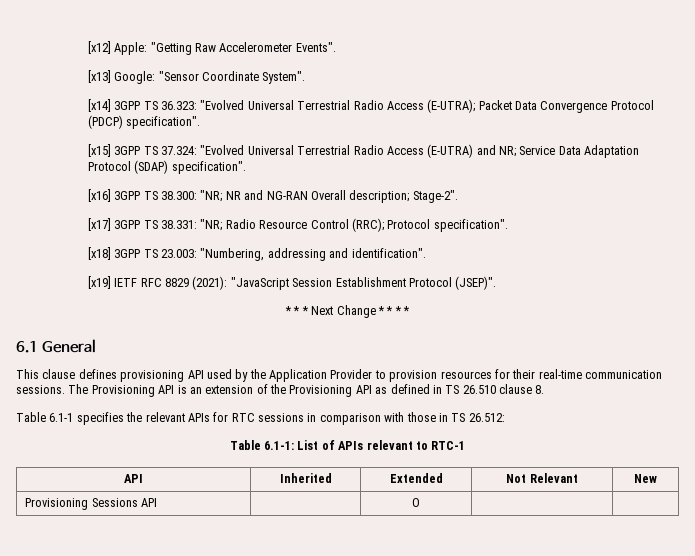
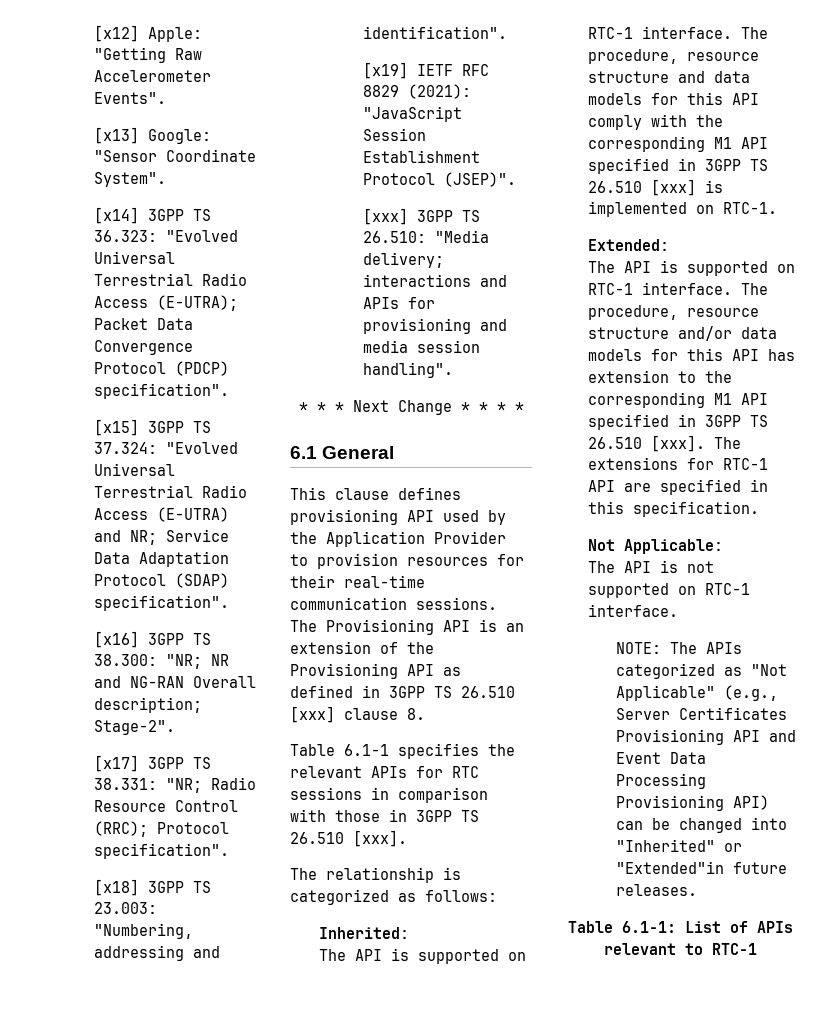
+ [xxx] 3GPP TS 26.510: "Media delivery; interactions and APIs for provisioning and media session handling".
- The Provisioning API is an extension of the Provisioning API as defined in TS 26.510 clause 8.
+ The Provisioning API is an extension of the Provisioning API as defined in 3GPP TS 26.510 [xxx] clause 8.
- Table 6.1-1 specifies the relevant APIs for RTC sessions in comparison with those in TS 26.512:
+ Table 6.1-1 specifies the relevant APIs for RTC sessions in comparison with those in 3GPP TS 26.510 [xxx].
+ The relationship is categorized as follows:
+ Inherited:
+ The API is supported on RTC-1 interface. The procedure, resource structure and data models for this API comply with the corresponding M1 API specified in 3GPP TS 26.510 [xxx] is implemented on RTC-1.
+ Extended:
+ The API is supported on RTC-1 interface. The procedure, resource structure and/or data models for this API has extension to the corresponding M1 API specified in 3GPP TS 26.510 [xxx]. The extensions for RTC-1 API are specified in this specification.
+ Not Applicable:
+ The API is not supported on RTC-1 interface.
+ NOTE: The APIs categorized as "Not Applicable" (e.g., Server Certificates Provisioning API and Event Data Processing Provisioning API) can be changed into "Inherited" or "Extended"in future releases.
- API | Inherited | Extended | Not Relevant | New
- Provisioning Sessions API | | O | |

